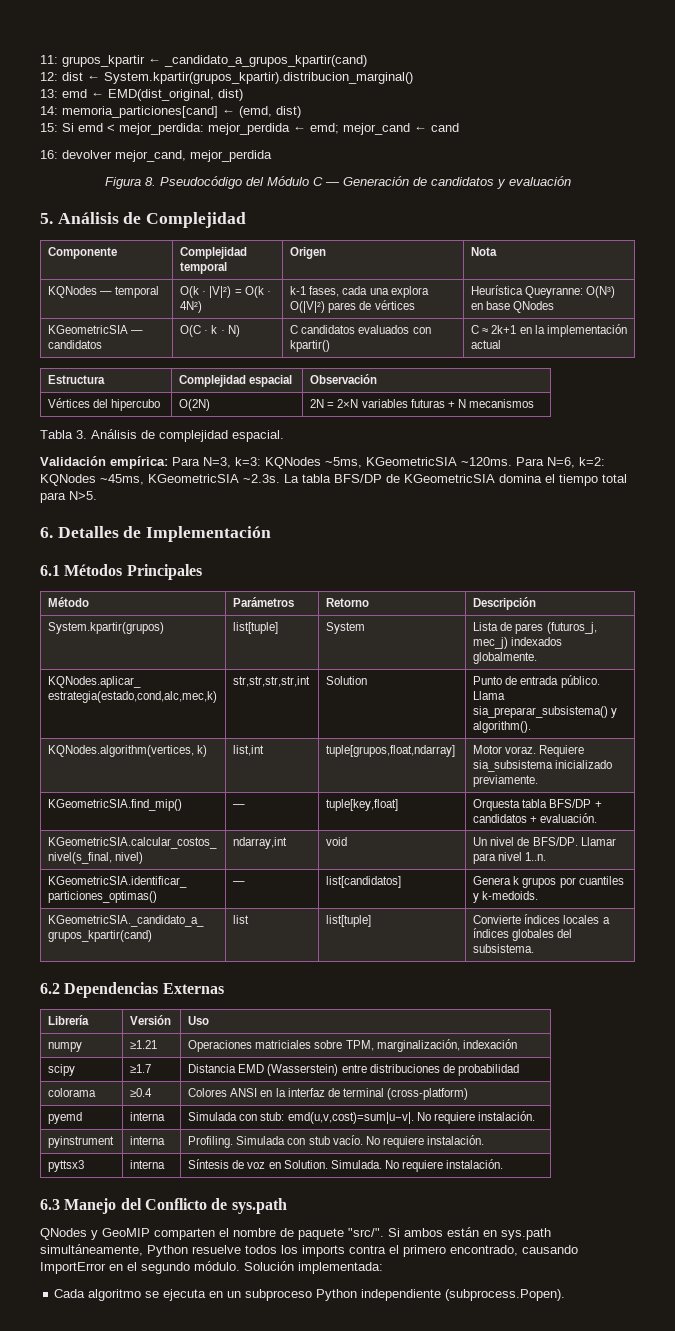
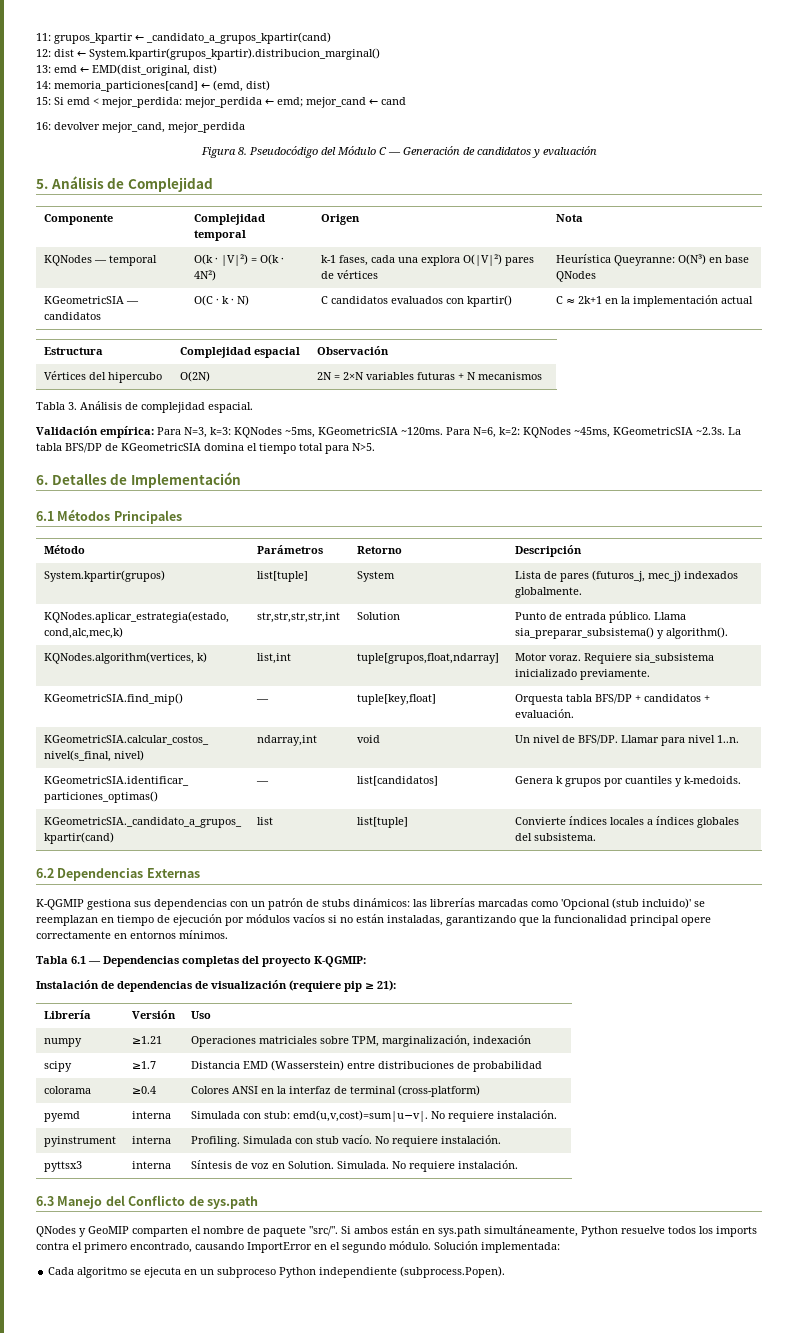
+ K-QGMIP gestiona sus dependencias con un patrón de stubs dinámicos: las librerías marcadas como 'Opcional (stub incluido)' se reemplazan en tiempo de ejecución por módulos vacíos si no están instaladas, garantizando que la funcionalidad principal opere correctamente en entornos mínimos.
+ Tabla 6.1 — Dependencias completas del proyecto K-QGMIP:
+ Instalación de dependencias de visualización (requiere pip ≥ 21):

